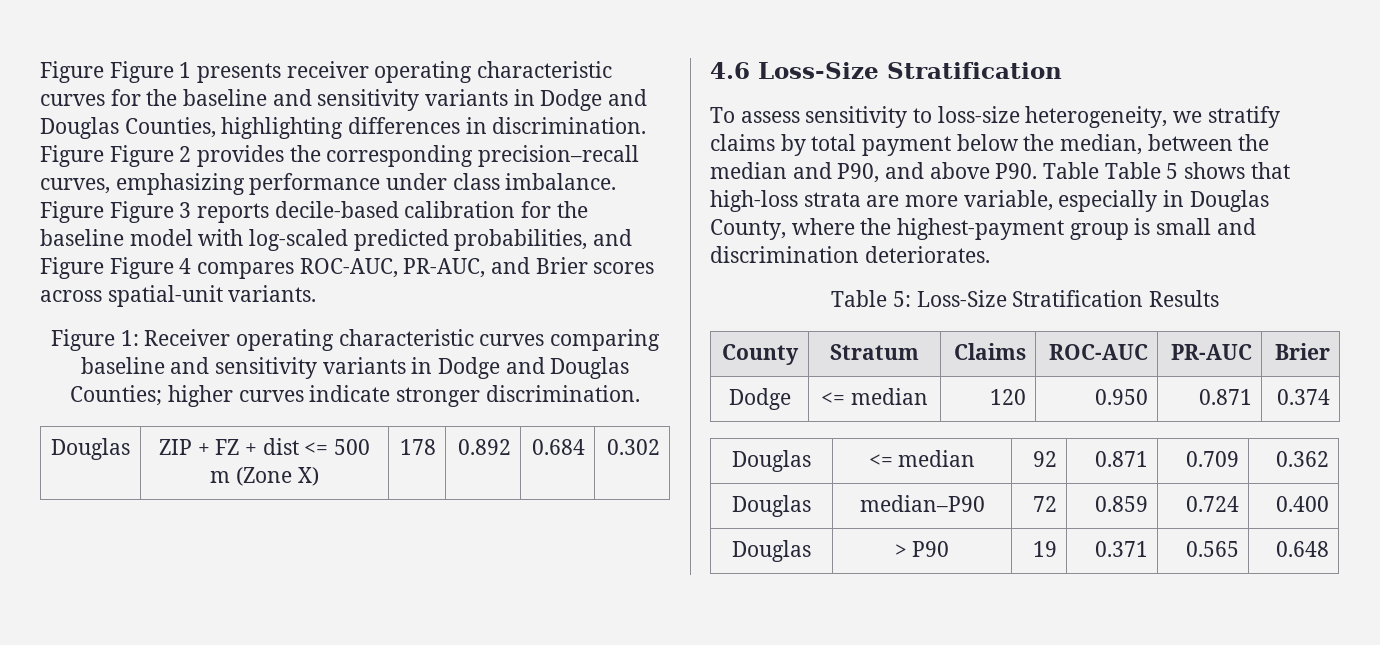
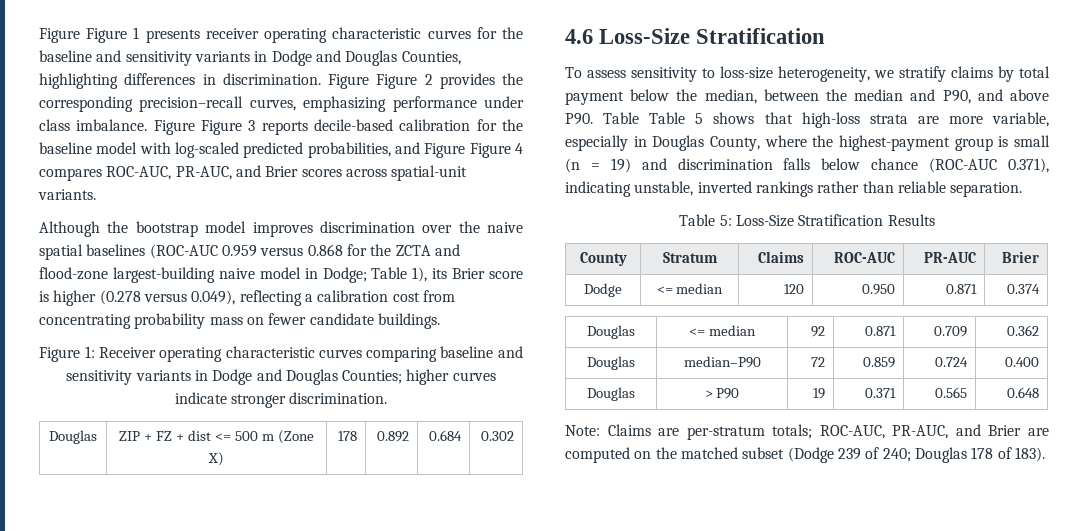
+ Although the bootstrap model improves discrimination over the naive spatial baselines (ROC-AUC 0.959 versus 0.868 for the ZCTA and flood-zone largest-building naive model in Dodge; Table 1), its Brier score is higher (0.278 versus 0.049), reflecting a calibration cost from concentrating probability mass on fewer candidate buildings.
- To assess sensitivity to loss-size heterogeneity, we stratify claims by total payment below the median, between the median and P90, and above P90. Table Table 5 shows that high-loss strata are more variable, especially in Douglas County, where the highest-payment group is small and discrimination deteriorates.
+ To assess sensitivity to loss-size heterogeneity, we stratify claims by total payment below the median, between the median and P90, and above P90. Table Table 5 shows that high-loss strata are more variable, especially in Douglas County, where the highest-payment group is small (n = 19) and discrimination falls below chance (ROC-AUC 0.371), indicating unstable, inverted rankings rather than reliable separation.
+ Note: Claims are per-stratum totals; ROC-AUC, PR-AUC, and Brier are computed on the matched subset (Dodge 239 of 240; Douglas 178 of 183).

